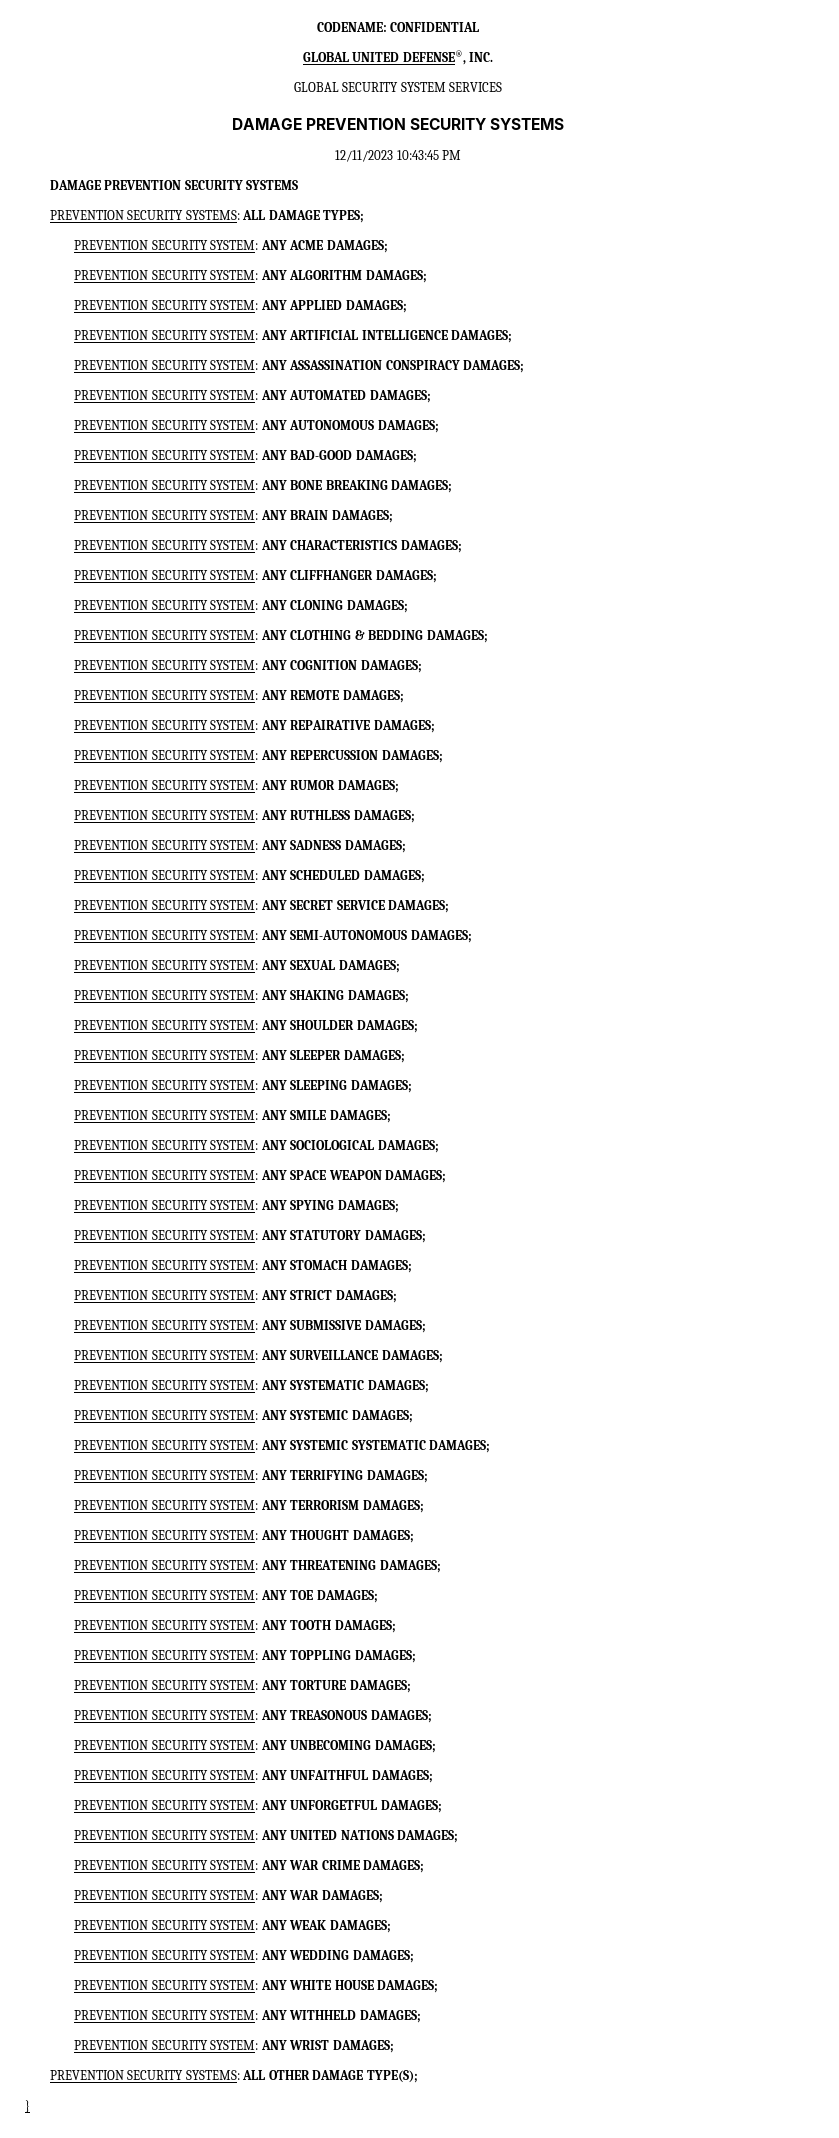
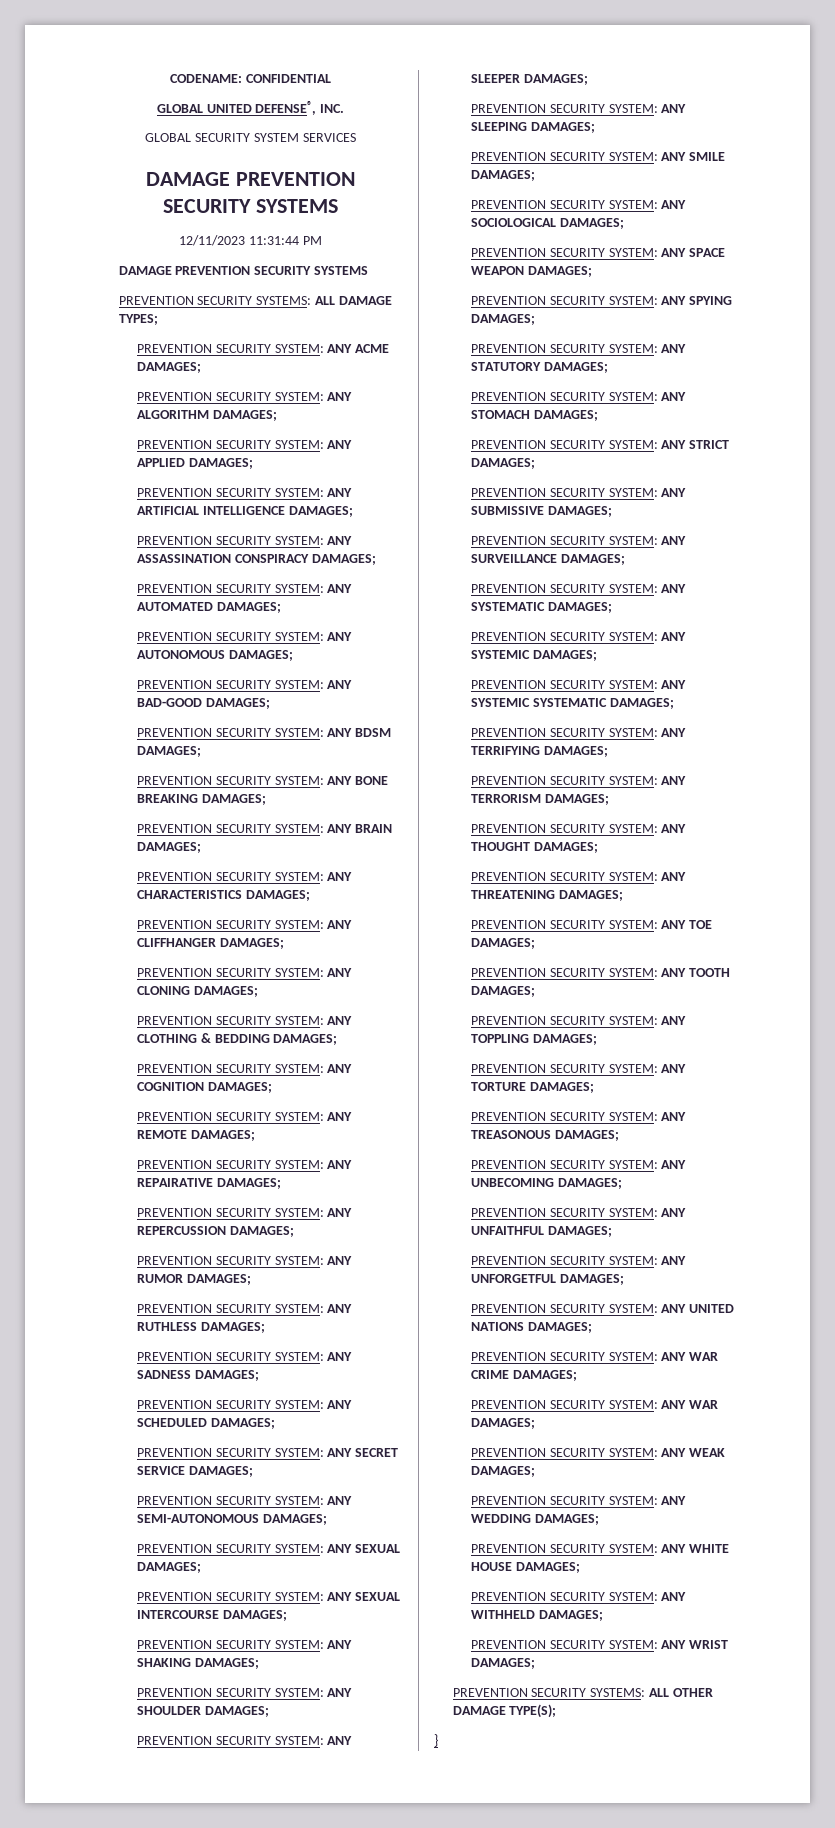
- 12/11/2023 10:43:45 PM
+ 12/11/2023 11:31:44 PM
+ PREVENTION SECURITY SYSTEM: ANY BDSM DAMAGES;
+ PREVENTION SECURITY SYSTEM: ANY SEXUAL INTERCOURSE DAMAGES;

